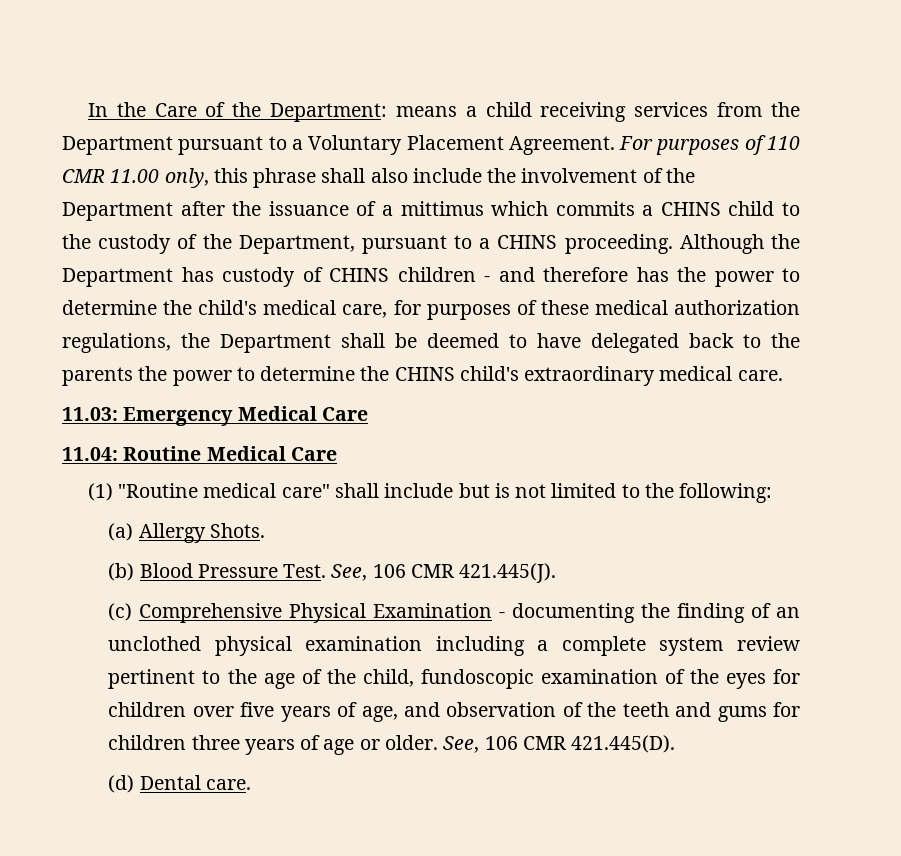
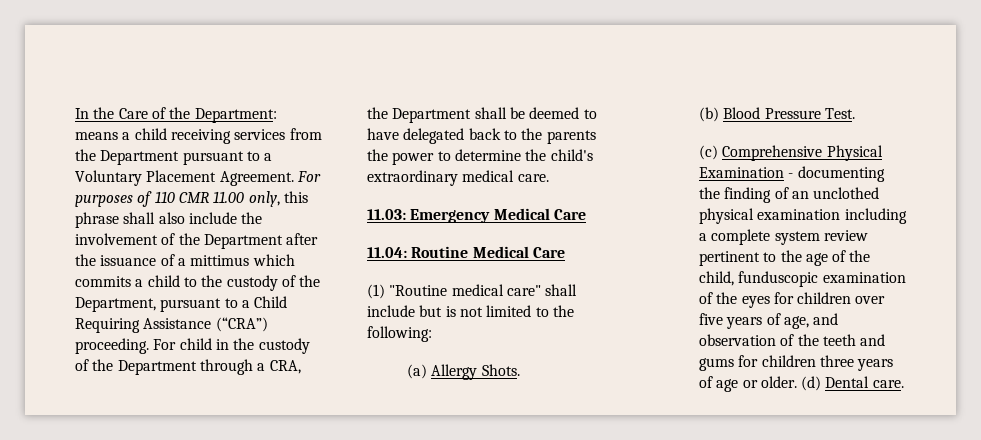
- For purposes of 110 CMR 11.00 only, this phrase shall also include the involvement of the Department after the issuance of a mittimus which commits a CHINS child to the custody of the Department, pursuant to a CHINS proceeding. Although the Department has custody of CHINS children - and therefore has the power to determine the child's medical care, for purposes of these medical authorization regulations, the Department shall be deemed to have delegated back to the parents the power to determine the CHINS child's extraordinary medical care.
+ For purposes of 110 CMR 11.00 only, this phrase shall also include the involvement of the Department after the issuance of a mittimus which commits a child to the custody of the Department, pursuant to a Child Requiring Assistance (“CRA”) proceeding. For child in the custody of the Department through a CRA, the Department shall be deemed to have delegated back to the parents the power to determine the child's extraordinary medical care.
- See, 106 CMR 421.445(J).
- (c) Comprehensive Physical Examination - documenting the finding of an unclothed physical examination including a complete system review pertinent to the age of the child, fundoscopic examination of the eyes for children over five years of age, and observation of the teeth and gums for children three years of age or older. See, 106 CMR 421.445(D).
- (d) Dental care.
+ (c) Comprehensive Physical Examination - documenting the finding of an unclothed physical examination including a complete system review pertinent to the age of the child, funduscopic examination of the eyes for children over five years of age, and observation of the teeth and gums for children three years of age or older. (d) Dental care.

